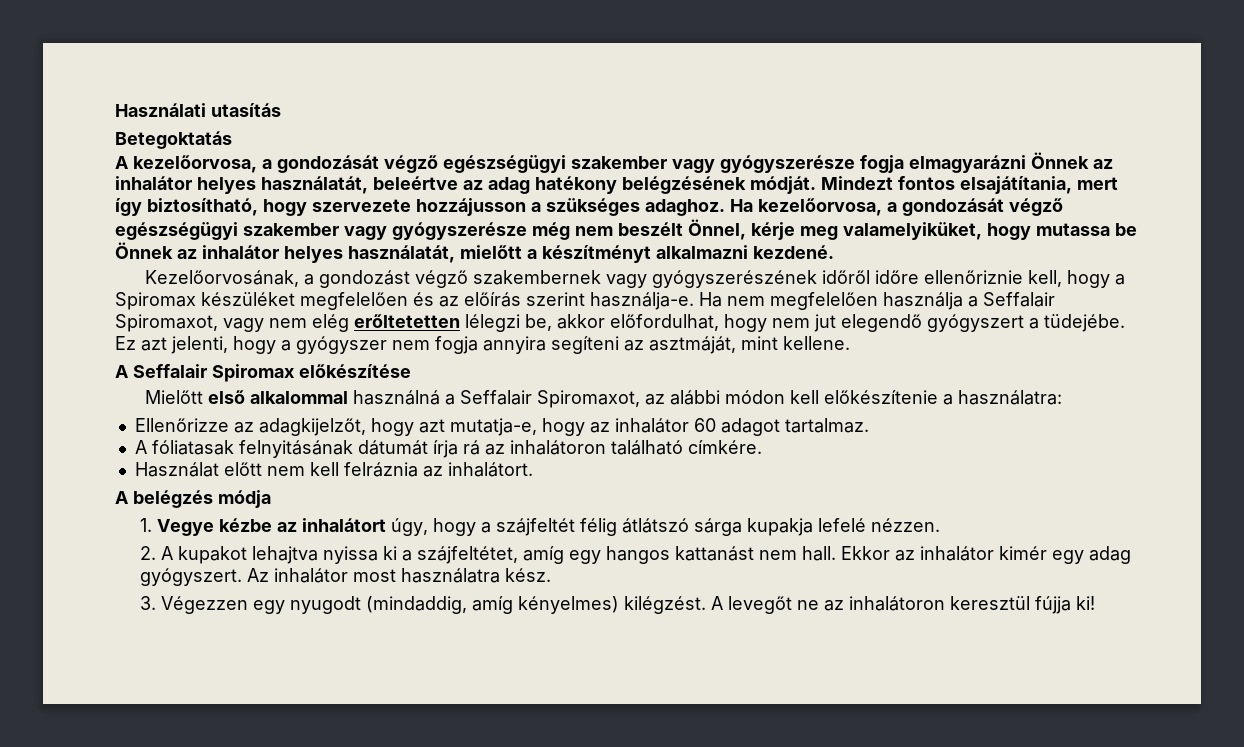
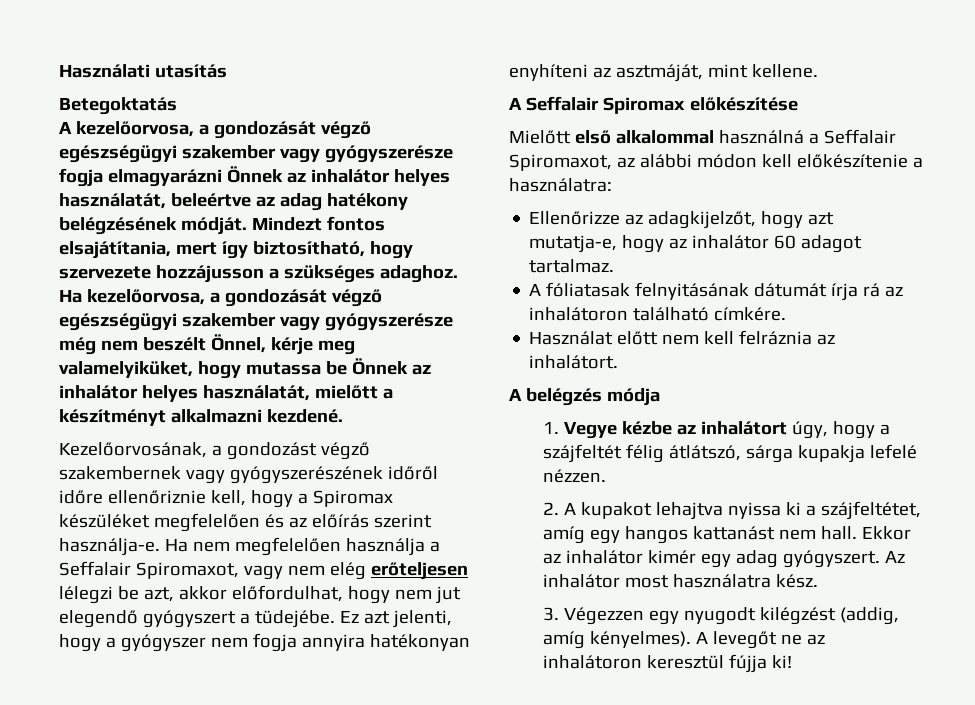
- Ha nem megfelelően használja a Seffalair Spiromaxot, vagy nem elég erőltetetten lélegzi be, akkor előfordulhat, hogy nem jut elegendő gyógyszert a tüdejébe.
+ Ha nem megfelelően használja a Seffalair Spiromaxot, vagy nem elég erőteljesen lélegzi be azt, akkor előfordulhat, hogy nem jut elegendő gyógyszert a tüdejébe.
- Ez azt jelenti, hogy a gyógyszer nem fogja annyira segíteni az asztmáját, mint kellene.
+ Ez azt jelenti, hogy a gyógyszer nem fogja annyira hatékonyan enyhíteni az asztmáját, mint kellene.
- 1. Vegye kézbe az inhalátort úgy, hogy a szájfeltét félig átlátszó sárga kupakja lefelé nézzen.
+ 1. Vegye kézbe az inhalátort úgy, hogy a szájfeltét félig átlátszó, sárga kupakja lefelé nézzen.
- 3. Végezzen egy nyugodt (mindaddig, amíg kényelmes) kilégzést.
+ 3. Végezzen egy nyugodt kilégzést (addig, amíg kényelmes).

